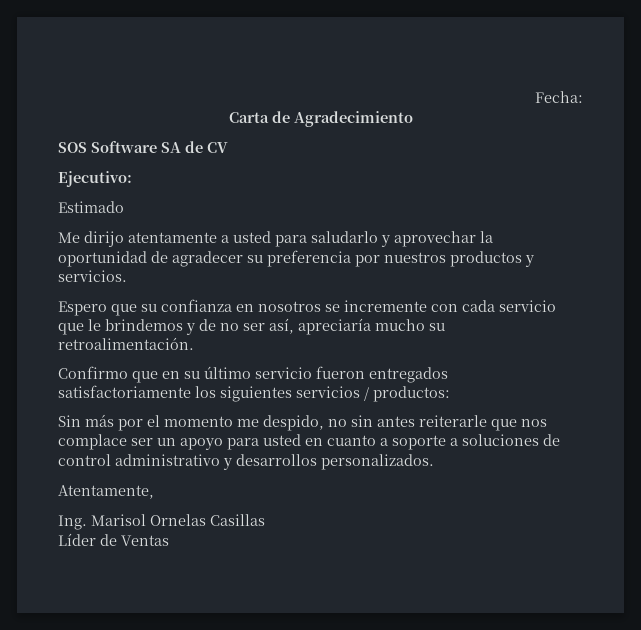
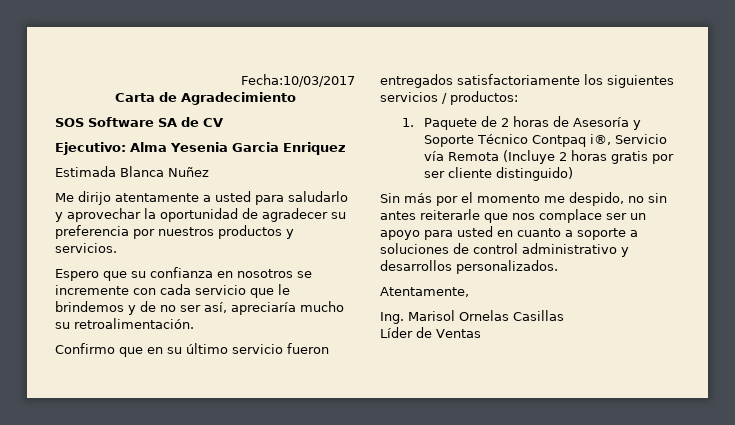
- Fecha:
+ Fecha:10/03/2017
- Ejecutivo:
- Estimado
+ Ejecutivo: Alma Yesenia Garcia Enriquez
+ Estimada Blanca Nuñez
+ 1. Paquete de 2 horas de Asesoría y Soporte Técnico Contpaq i®, Servicio vía Remota (Incluye 2 horas gratis por ser cliente distinguido)

